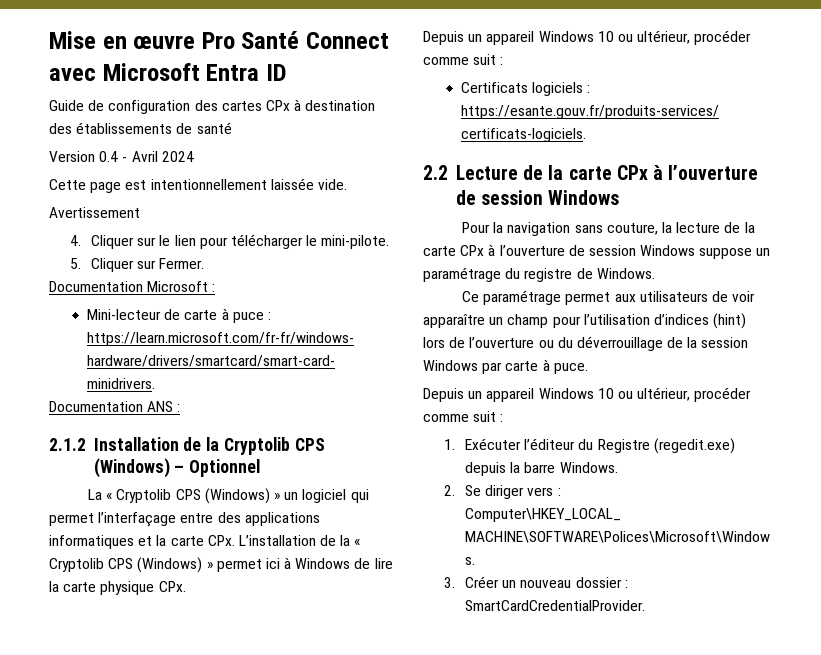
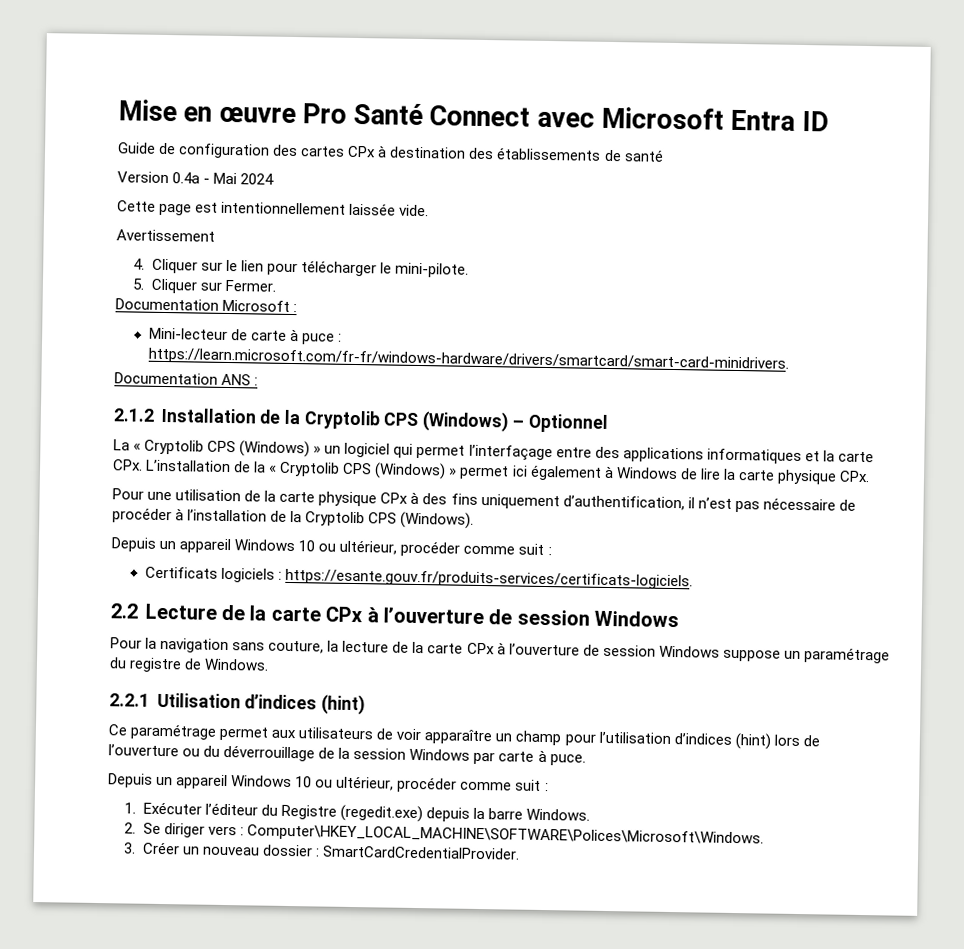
- Version 0.4 - Avril 2024
+ Version 0.4a - Mai 2024
- La « Cryptolib CPS (Windows) » un logiciel qui permet l’interfaçage entre des applications informatiques et la carte CPx. L’installation de la « Cryptolib CPS (Windows) » permet ici à Windows de lire la carte physique CPx.
+ La « Cryptolib CPS (Windows) » un logiciel qui permet l’interfaçage entre des applications informatiques et la carte CPx. L’installation de la « Cryptolib CPS (Windows) » permet ici également à Windows de lire la carte physique CPx.
+ Pour une utilisation de la carte physique CPx à des fins uniquement d’authentification, il n’est pas nécessaire de procéder à l’installation de la Cryptolib CPS (Windows).
+ 2.2.1 Utilisation d’indices (hint)

